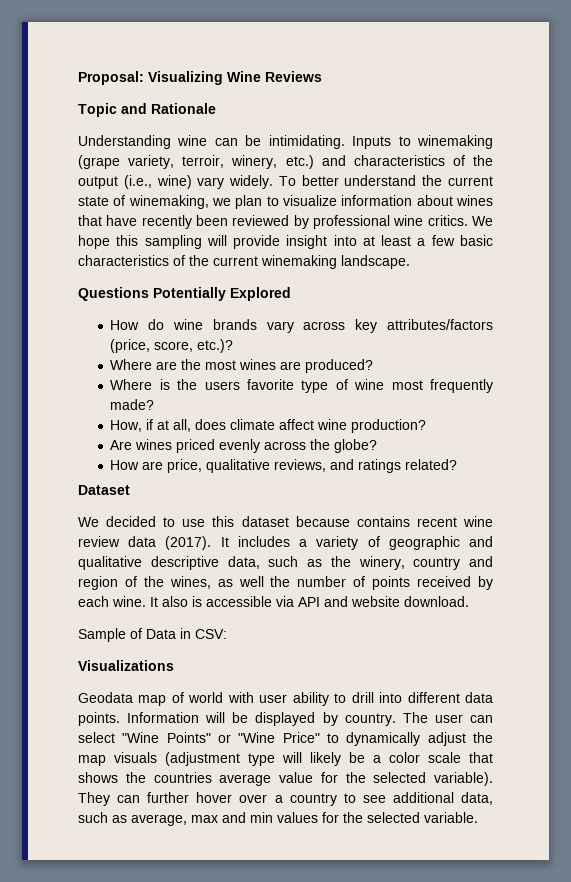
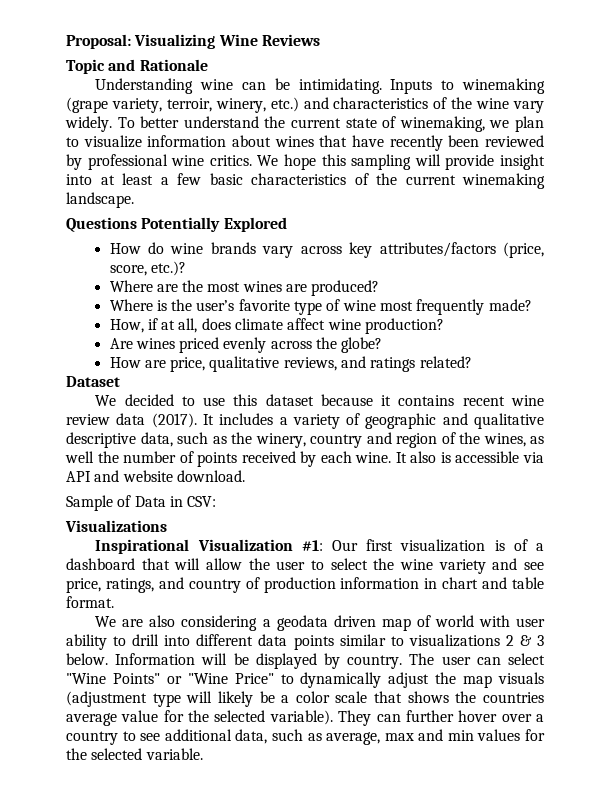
- Inputs to winemaking (grape variety, terroir, winery, etc.) and characteristics of the output (i.e., wine) vary widely.
+ Inputs to winemaking (grape variety, terroir, winery, etc.) and characteristics of the wine vary widely.
- Where is the users favorite type of wine most frequently made?
+ Where is the user’s favorite type of wine most frequently made?
- We decided to use this dataset because contains recent wine review data (2017).
+ We decided to use this dataset because it contains recent wine review data (2017).
- Geodata map of world with user ability to drill into different data points.
+ Inspirational Visualization #1: Our first visualization is of a dashboard that will allow the user to select the wine variety and see price, ratings, and country of production information in chart and table format.
+ We are also considering a geodata driven map of world with user ability to drill into different data points similar to visualizations 2 & 3 below.

